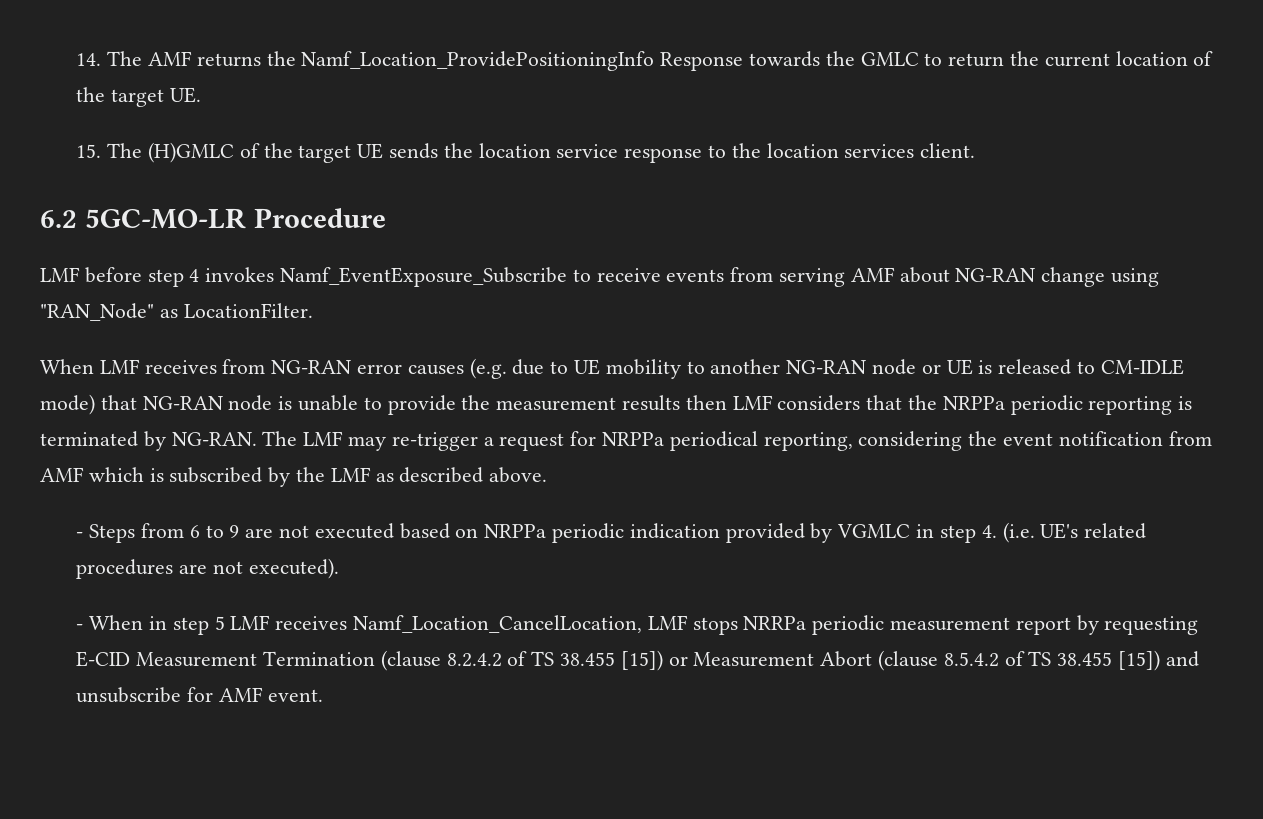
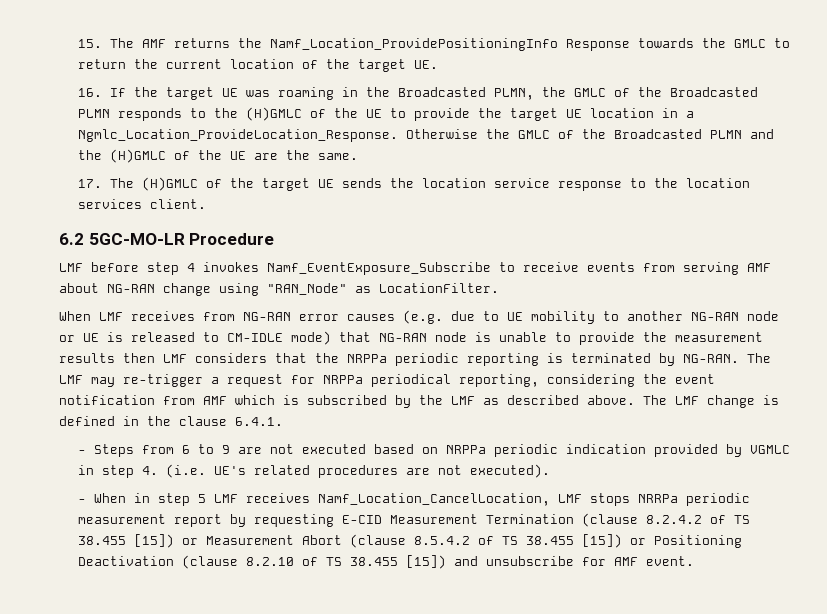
- 14. The AMF returns the Namf_Location_ProvidePositioningInfo Response towards the GMLC to return the current location of the target UE.
+ 15. The AMF returns the Namf_Location_ProvidePositioningInfo Response towards the GMLC to return the current location of the target UE.
- 15. The (H)GMLC of the target UE sends the location service response to the location services client.
+ 16. If the target UE was roaming in the Broadcasted PLMN, the GMLC of the Broadcasted PLMN responds to the (H)GMLC of the UE to provide the target UE location in a Ngmlc_Location_ProvideLocation_Response. Otherwise the GMLC of the Broadcasted PLMN and the (H)GMLC of the UE are the same.
+ 17. The (H)GMLC of the target UE sends the location service response to the location services client.
+ The LMF change is defined in the clause 6.4.1.
- - When in step 5 LMF receives Namf_Location_CancelLocation, LMF stops NRRPa periodic measurement report by requesting E-CID Measurement Termination (clause 8.2.4.2 of TS 38.455 [15]) or Measurement Abort (clause 8.5.4.2 of TS 38.455 [15]) and unsubscribe for AMF event.
+ - When in step 5 LMF receives Namf_Location_CancelLocation, LMF stops NRRPa periodic measurement report by requesting E-CID Measurement Termination (clause 8.2.4.2 of TS 38.455 [15]) or Measurement Abort (clause 8.5.4.2 of TS 38.455 [15]) or Positioning Deactivation (clause 8.2.10 of TS 38.455 [15]) and unsubscribe for AMF event.

